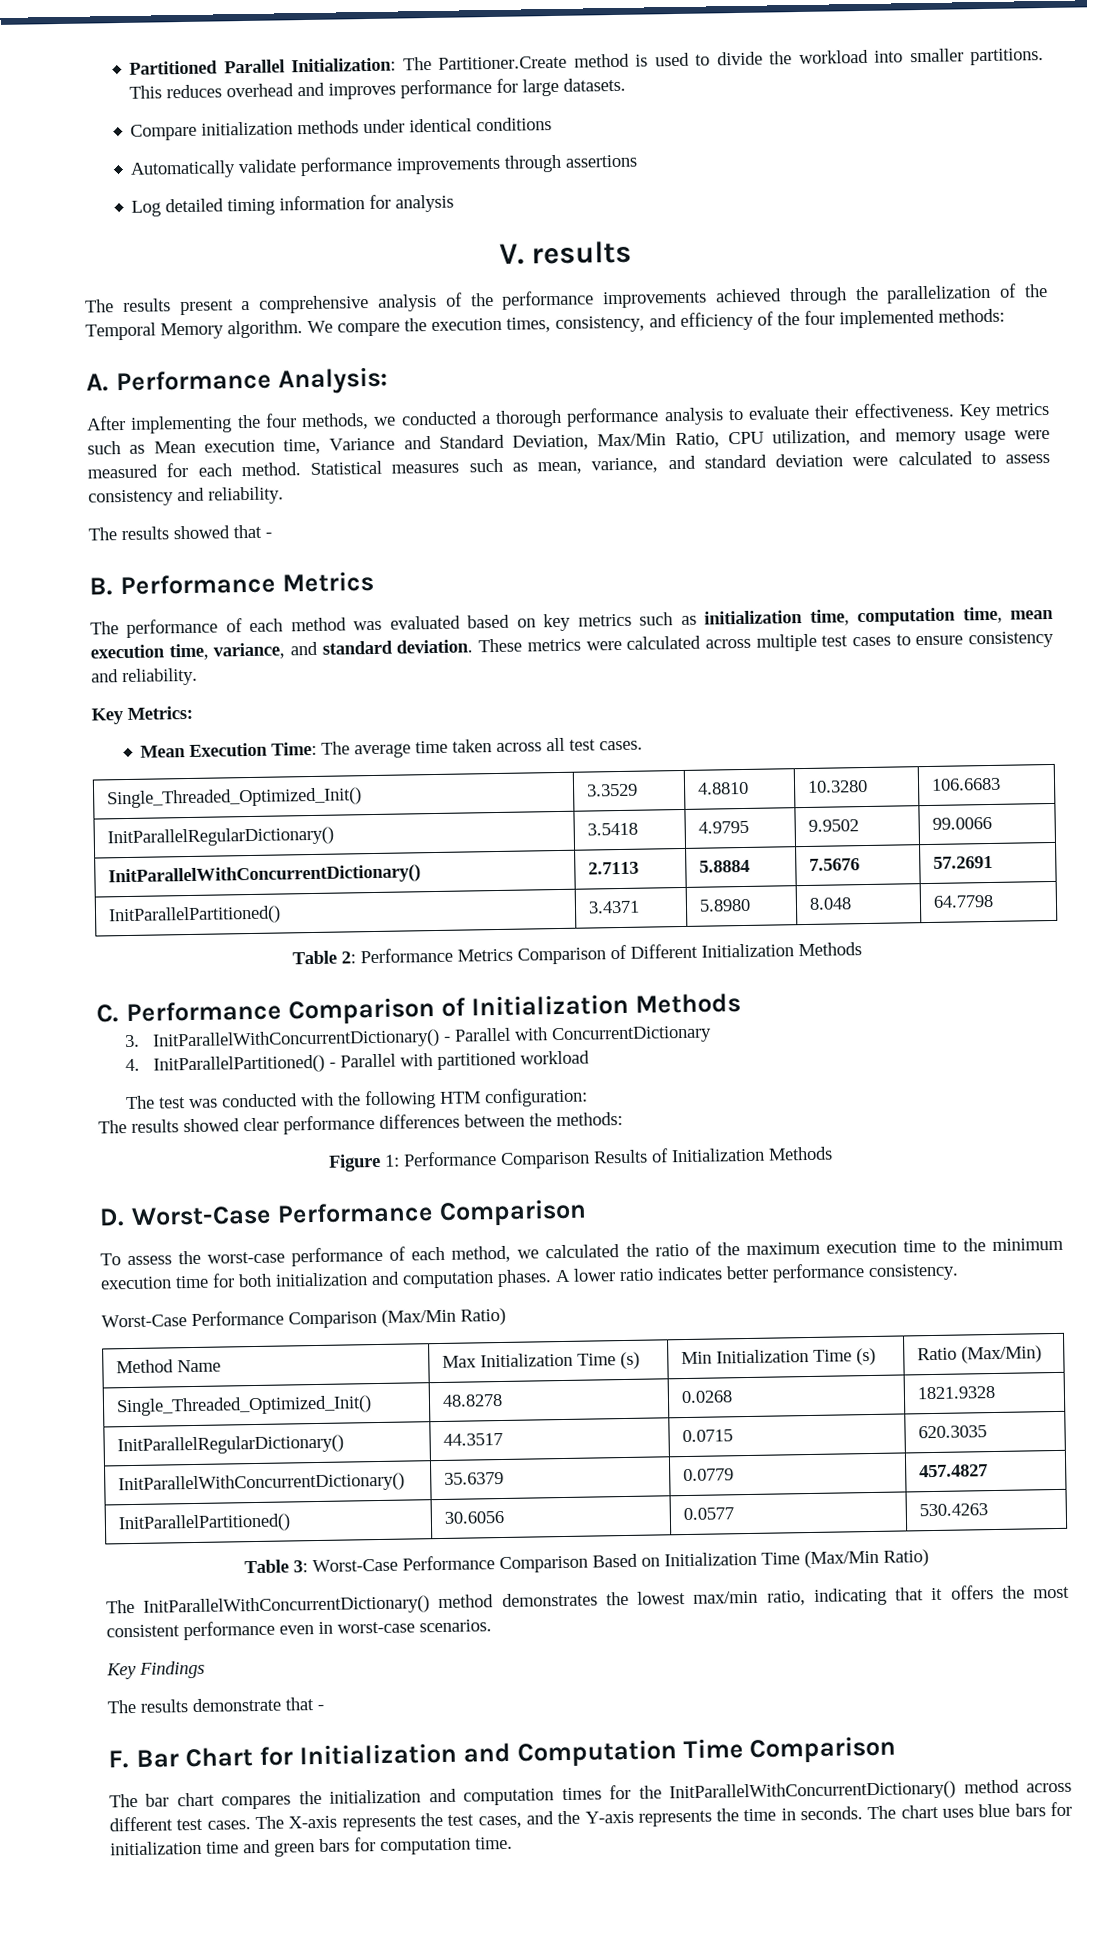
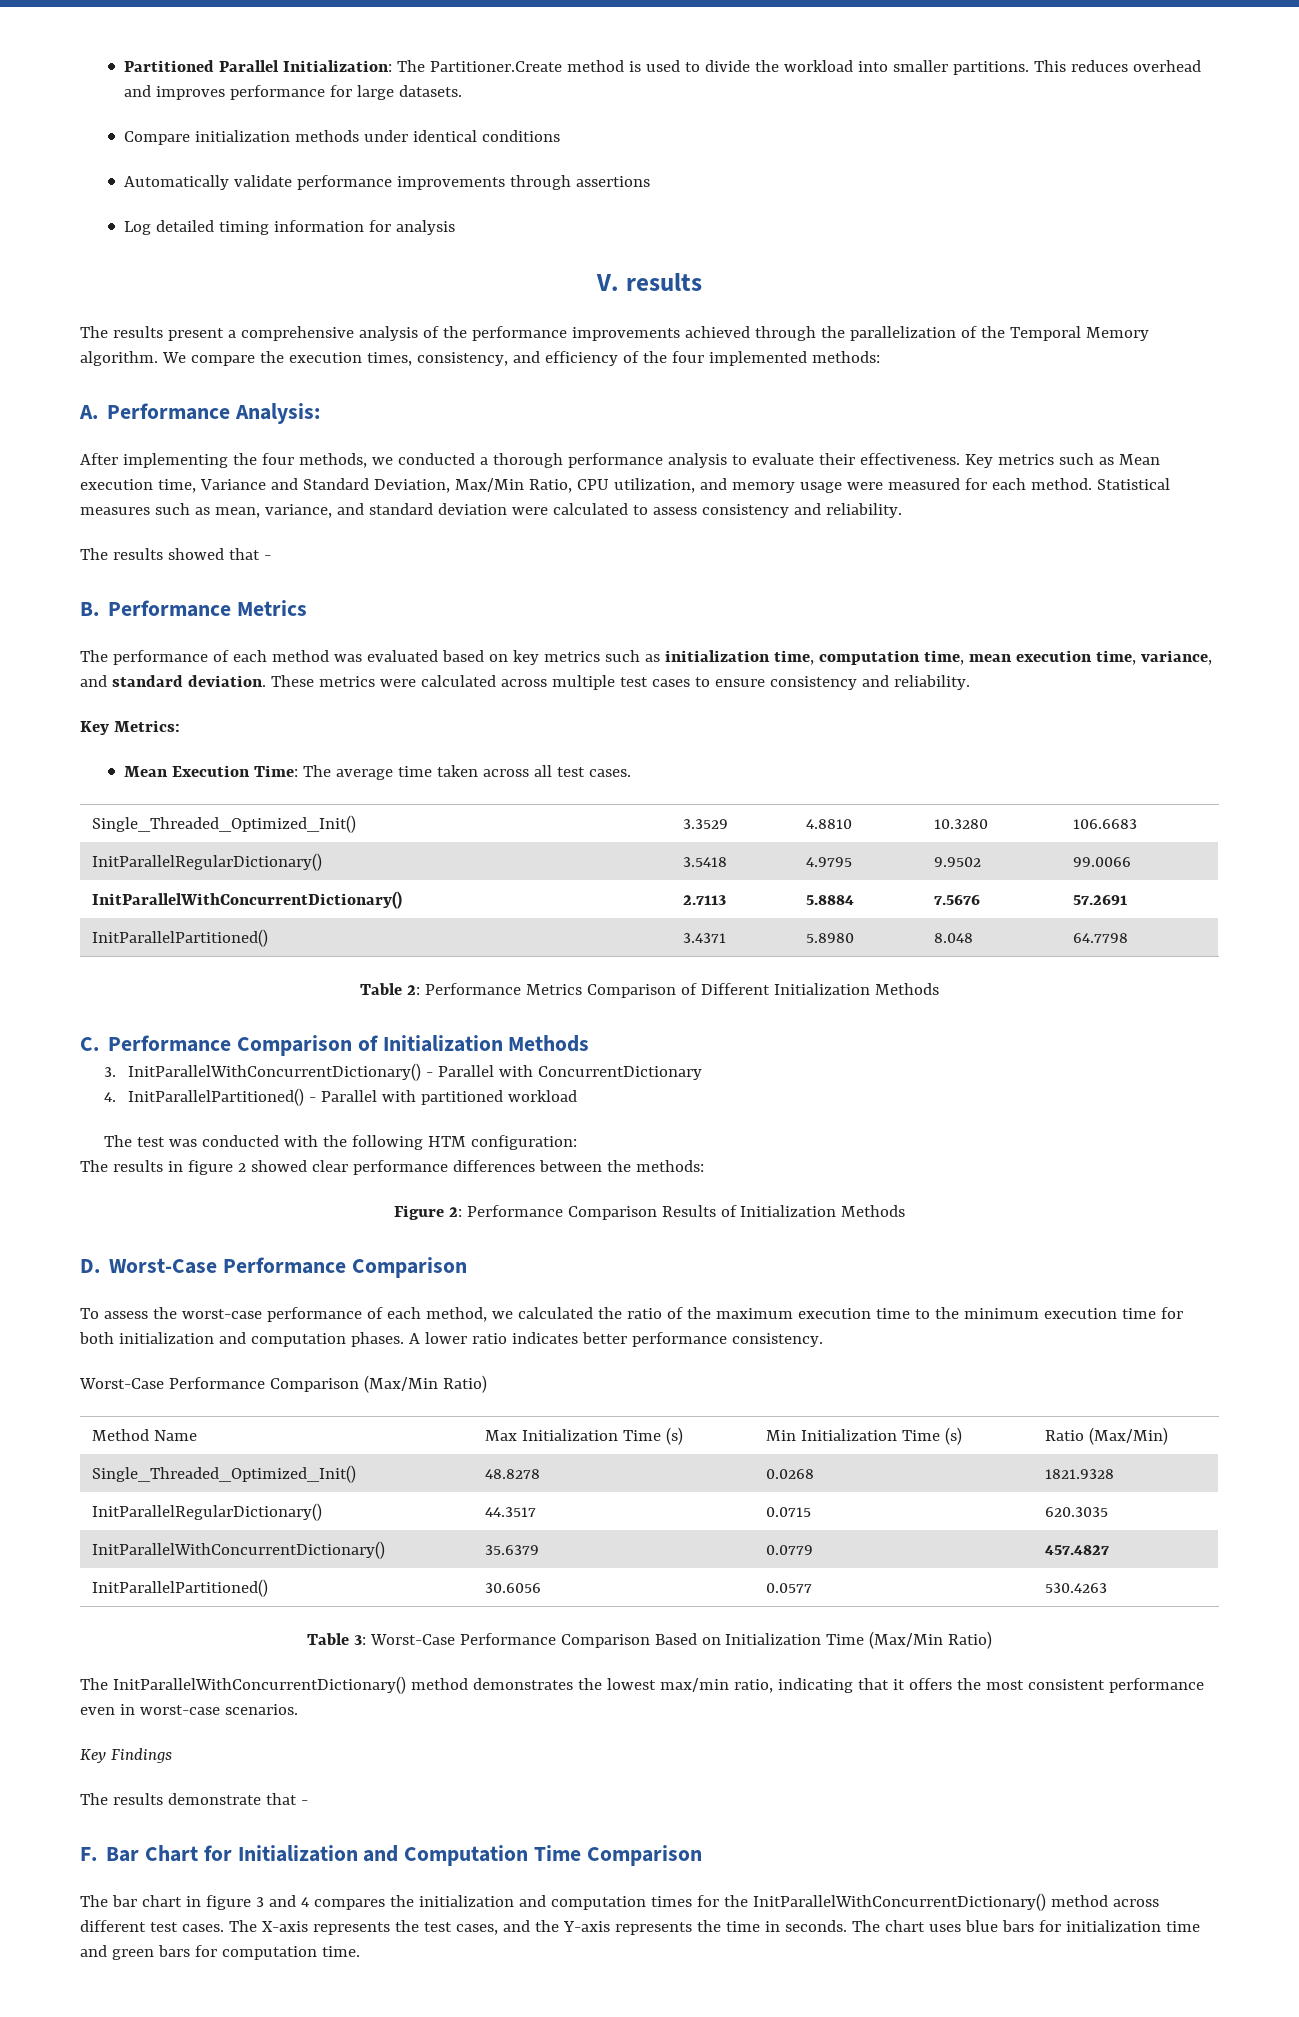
- The results showed clear performance differences between the methods:
+ The results in figure 2 showed clear performance differences between the methods:
- Figure 1: Performance Comparison Results of Initialization Methods
+ Figure 2: Performance Comparison Results of Initialization Methods
- The bar chart compares the initialization and computation times for the InitParallelWithConcurrentDictionary() method across different test cases.
+ The bar chart in figure 3 and 4 compares the initialization and computation times for the InitParallelWithConcurrentDictionary() method across different test cases.

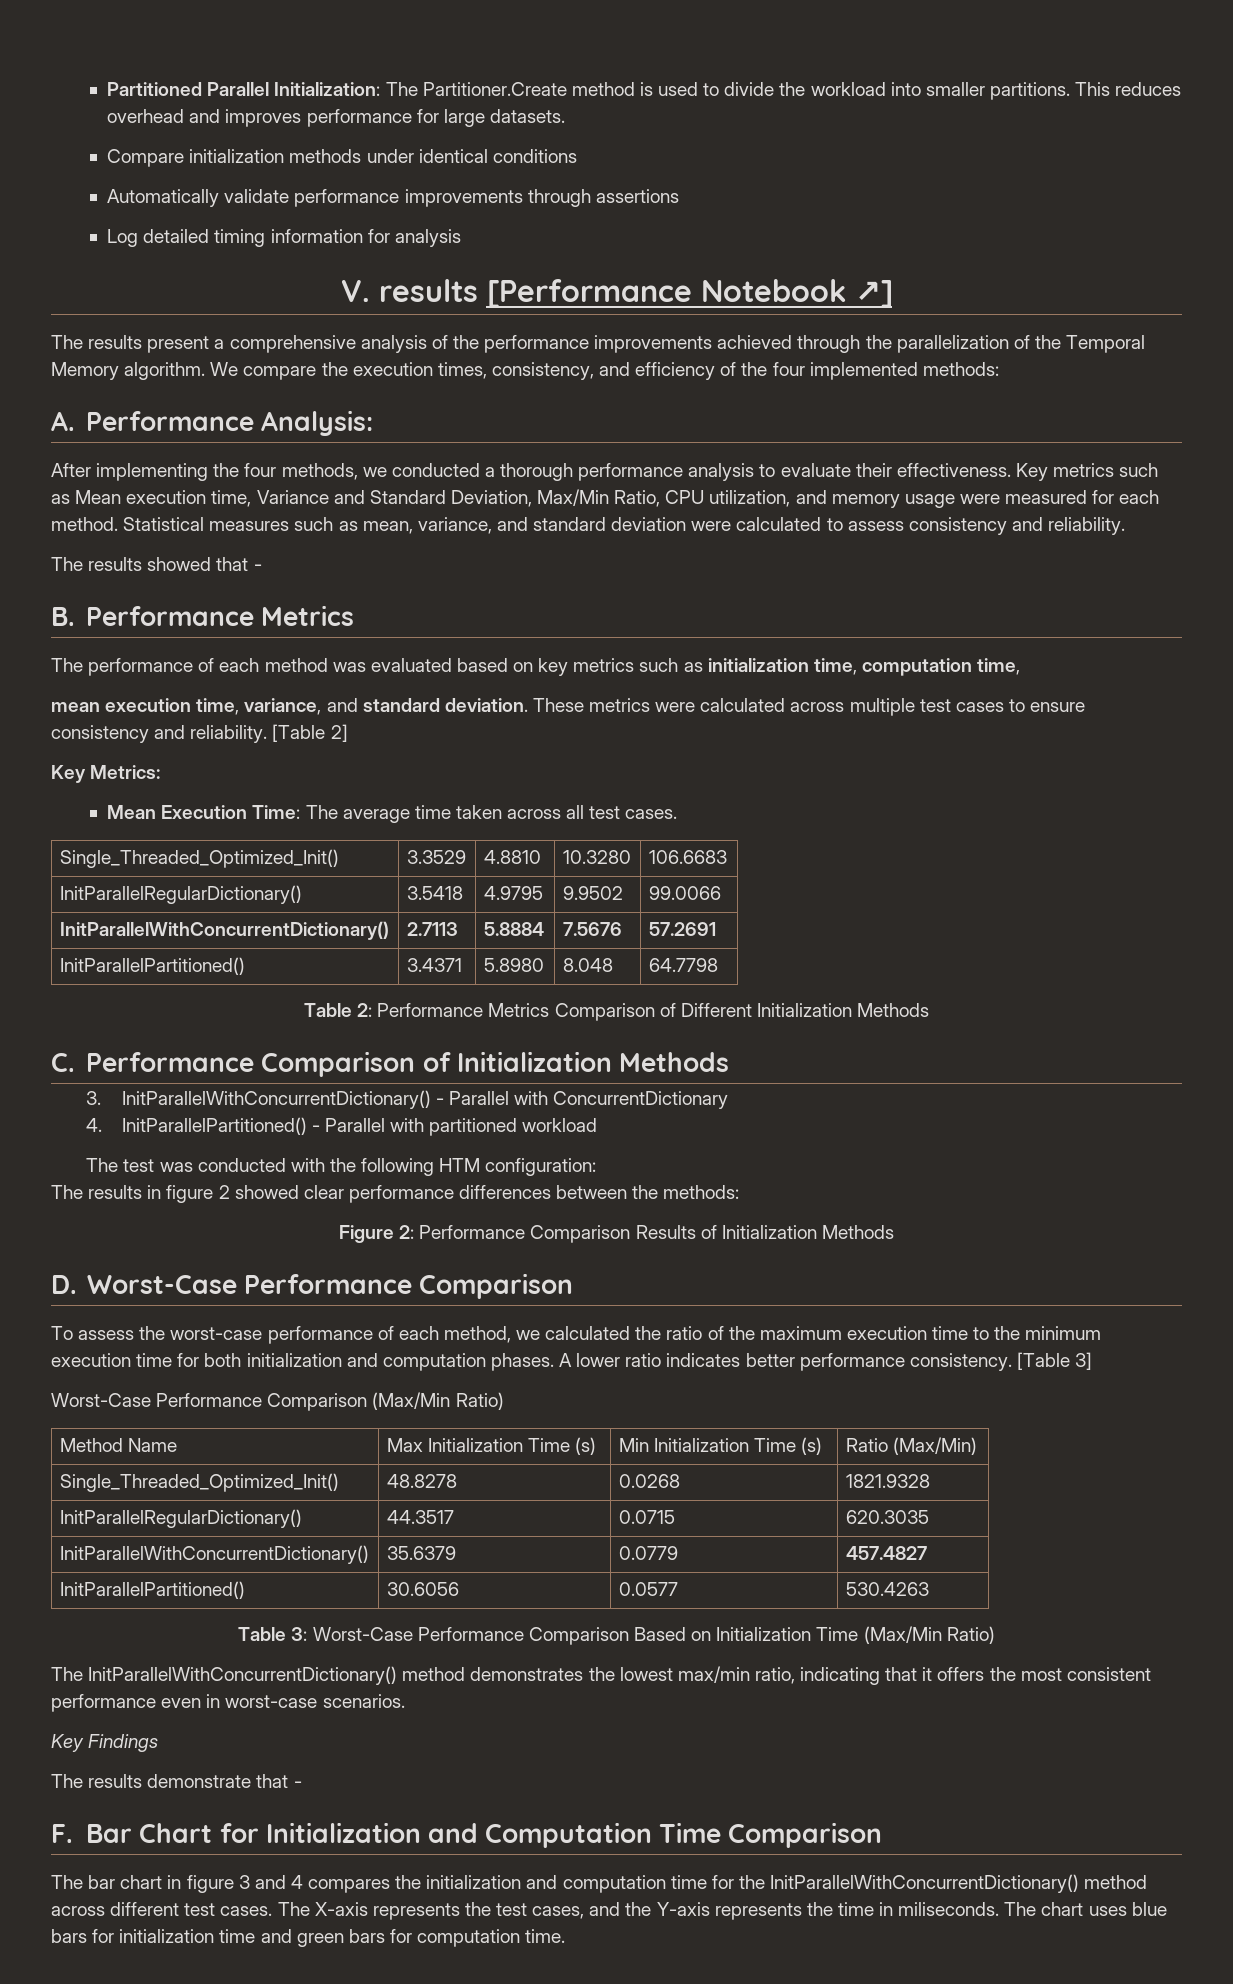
- V. results
+ V. results [Performance Notebook ↗]
- The performance of each method was evaluated based on key metrics such as initialization time, computation time, mean execution time, variance, and standard deviation.
+ The performance of each method was evaluated based on key metrics such as initialization time, computation time,
+ mean execution time, variance, and standard deviation.
+ [Table 2]
+ [Table 3]
- The bar chart in figure 3 and 4 compares the initialization and computation times for the InitParallelWithConcurrentDictionary() method across different test cases.
+ The bar chart in figure 3 and 4 compares the initialization and computation time for the InitParallelWithConcurrentDictionary() method across different test cases.
- The X-axis represents the test cases, and the Y-axis represents the time in seconds.
+ The X-axis represents the test cases, and the Y-axis represents the time in miliseconds.

